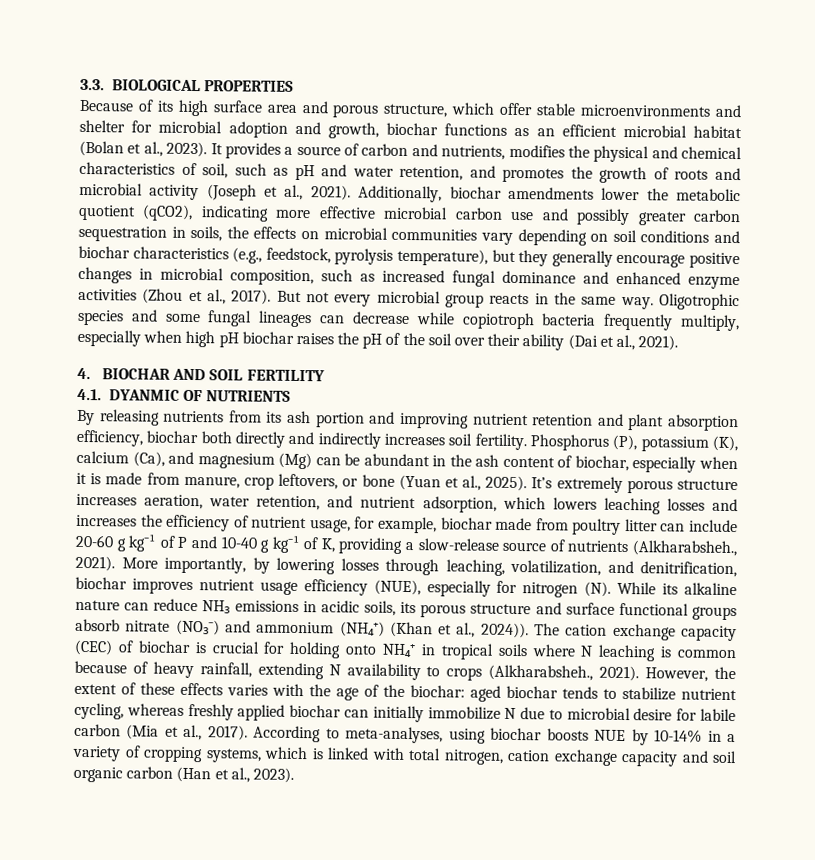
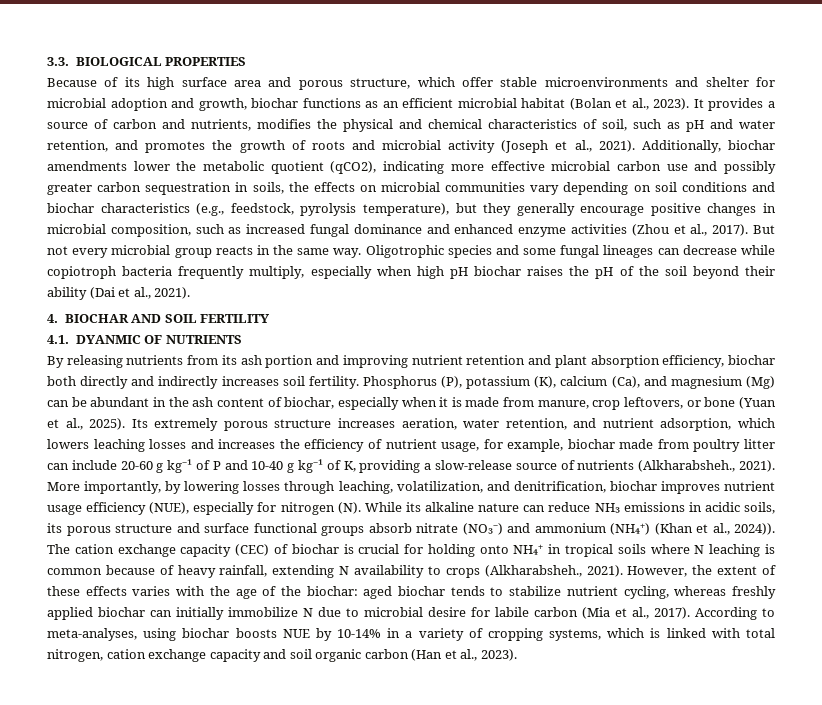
- Oligotrophic species and some fungal lineages can decrease while copiotroph bacteria frequently multiply, especially when high pH biochar raises the pH of the soil over their ability (Dai et al., 2021).
+ Oligotrophic species and some fungal lineages can decrease while copiotroph bacteria frequently multiply, especially when high pH biochar raises the pH of the soil beyond their ability (Dai et al., 2021).
- It’s extremely porous structure increases aeration, water retention, and nutrient adsorption, which lowers leaching losses and increases the efficiency of nutrient usage, for example, biochar made from poultry litter can include 20-60 g kg⁻¹ of P and 10-40 g kg⁻¹ of K, providing a slow-release source of nutrients (Alkharabsheh., 2021).
+ Its extremely porous structure increases aeration, water retention, and nutrient adsorption, which lowers leaching losses and increases the efficiency of nutrient usage, for example, biochar made from poultry litter can include 20-60 g kg⁻¹ of P and 10-40 g kg⁻¹ of K, providing a slow-release source of nutrients (Alkharabsheh., 2021).

